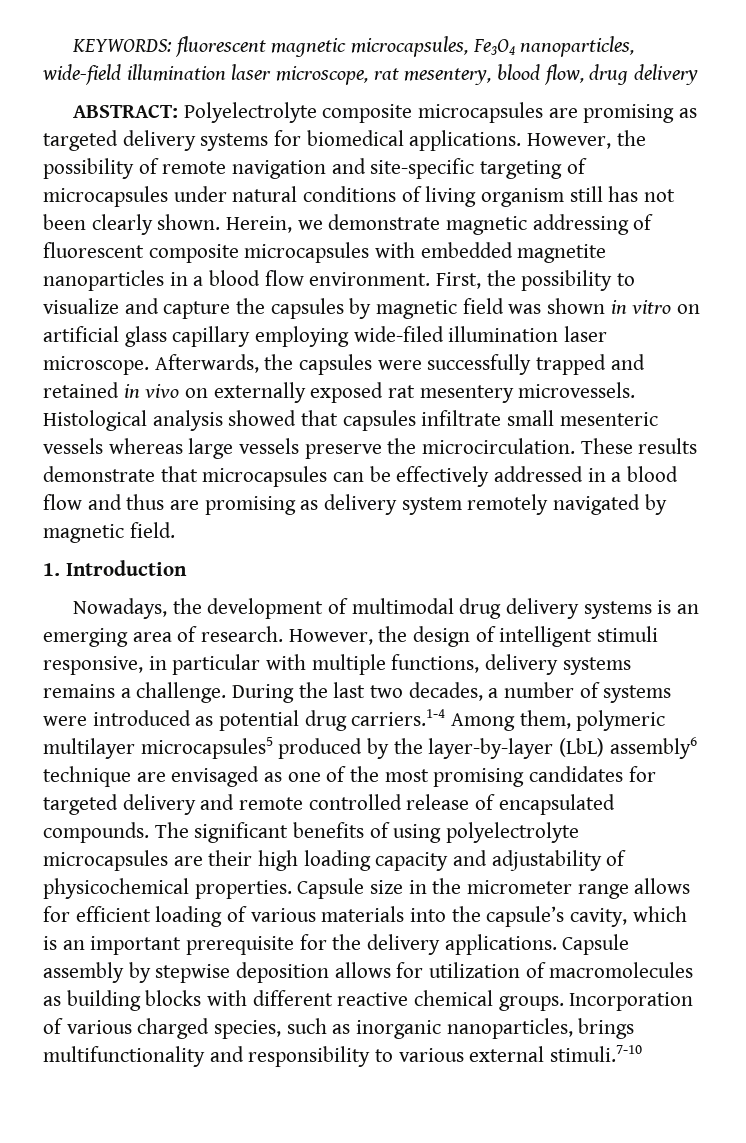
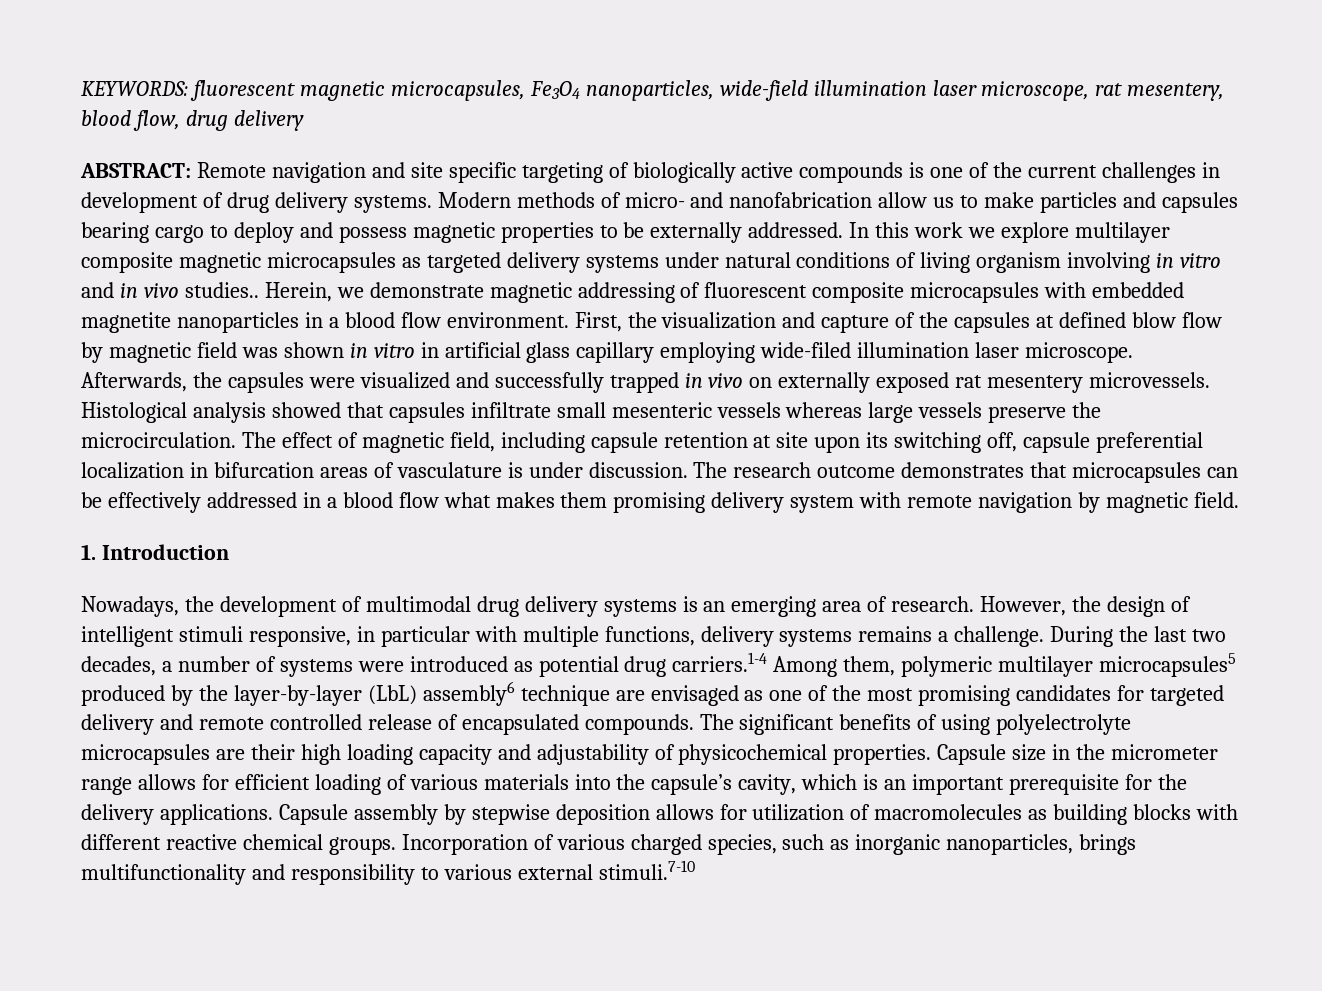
- ABSTRACT: Polyelectrolyte composite microcapsules are promising as targeted delivery systems for biomedical applications. However, the possibility of remote navigation and site-specific targeting of microcapsules under natural conditions of living organism still has not been clearly shown.
+ ABSTRACT: Remote navigation and site specific targeting of biologically active compounds is one of the current challenges in development of drug delivery systems. Modern methods of micro- and nanofabrication allow us to make particles and capsules bearing cargo to deploy and possess magnetic properties to be externally addressed. In this work we explore multilayer composite magnetic microcapsules as targeted delivery systems under natural conditions of living organism involving in vitro and in vivo studies..
- First, the possibility to visualize and capture the capsules by magnetic field was shown in vitro on artificial glass capillary employing wide-filed illumination laser microscope.
+ First, the visualization and capture of the capsules at defined blow flow by magnetic field was shown in vitro in artificial glass capillary employing wide-filed illumination laser microscope.
- Afterwards, the capsules were successfully trapped and retained in vivo on externally exposed rat mesentery microvessels.
+ Afterwards, the capsules were visualized and successfully trapped in vivo on externally exposed rat mesentery microvessels.
- These results demonstrate that microcapsules can be effectively addressed in a blood flow and thus are promising as delivery system remotely navigated by magnetic field.
+ The effect of magnetic field, including capsule retention at site upon its switching off, capsule preferential localization in bifurcation areas of vasculature is under discussion. The research outcome demonstrates that microcapsules can be effectively addressed in a blood flow what makes them promising delivery system with remote navigation by magnetic field.

